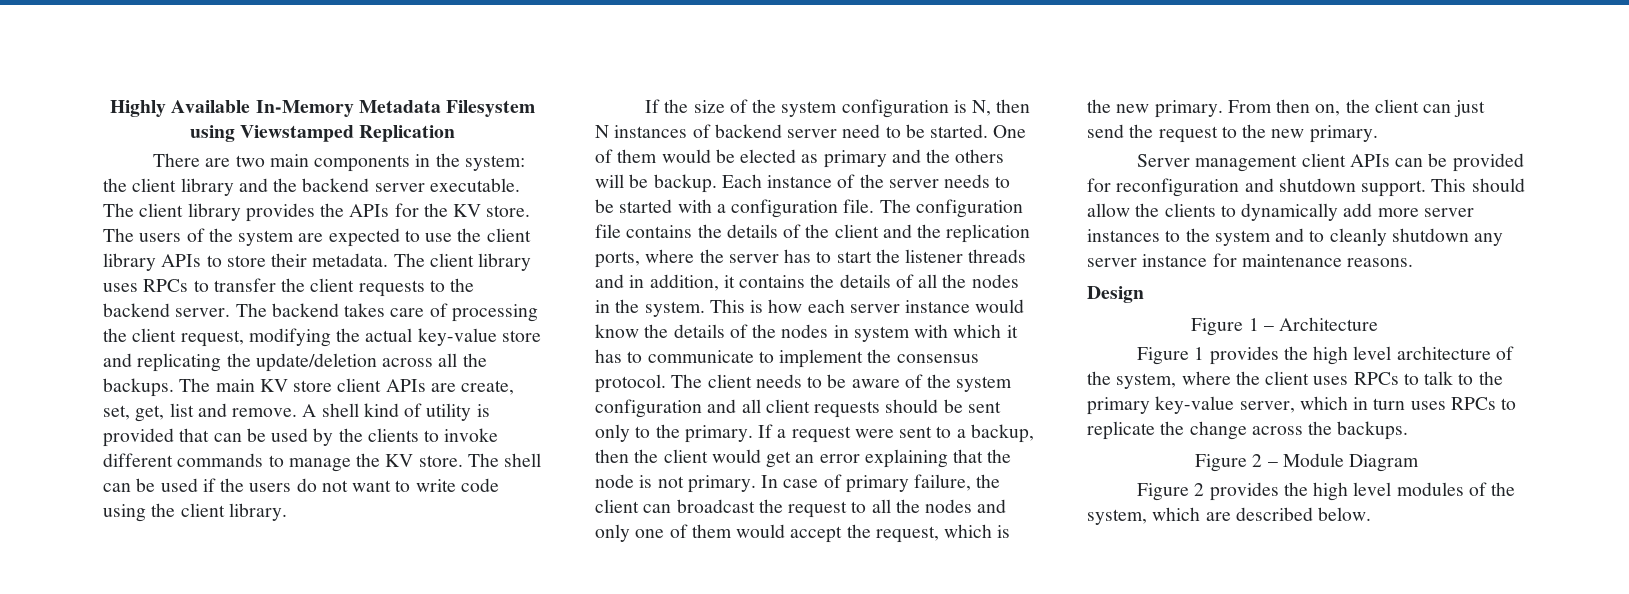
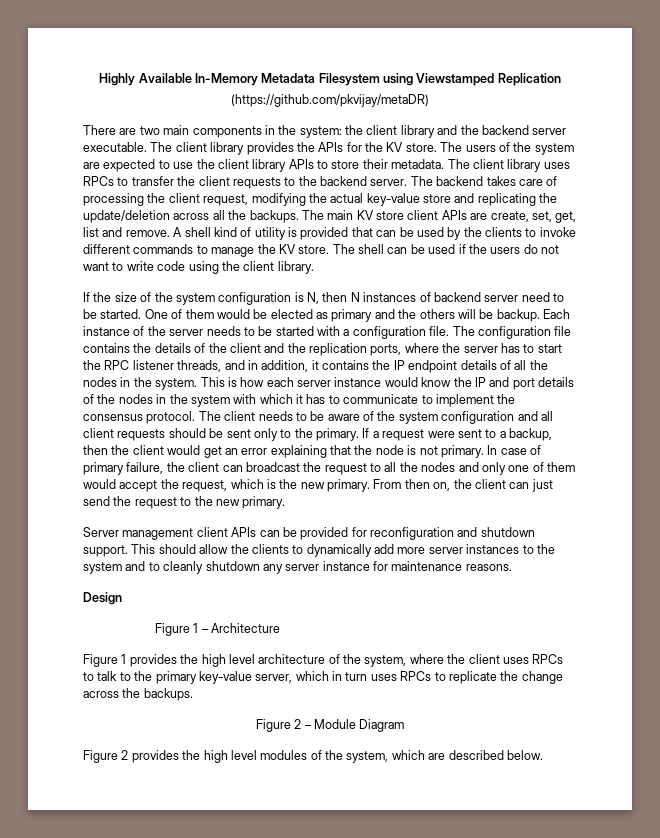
+ (https://github.com/pkvijay/metaDR)
- The configuration file contains the details of the client and the replication ports, where the server has to start the listener threads and in addition, it contains the details of all the nodes in the system.
+ The configuration file contains the details of the client and the replication ports, where the server has to start the RPC listener threads, and in addition, it contains the IP endpoint details of all the nodes in the system.
- This is how each server instance would know the details of the nodes in system with which it has to communicate to implement the consensus protocol.
+ This is how each server instance would know the IP and port details of the nodes in the system with which it has to communicate to implement the consensus protocol.

